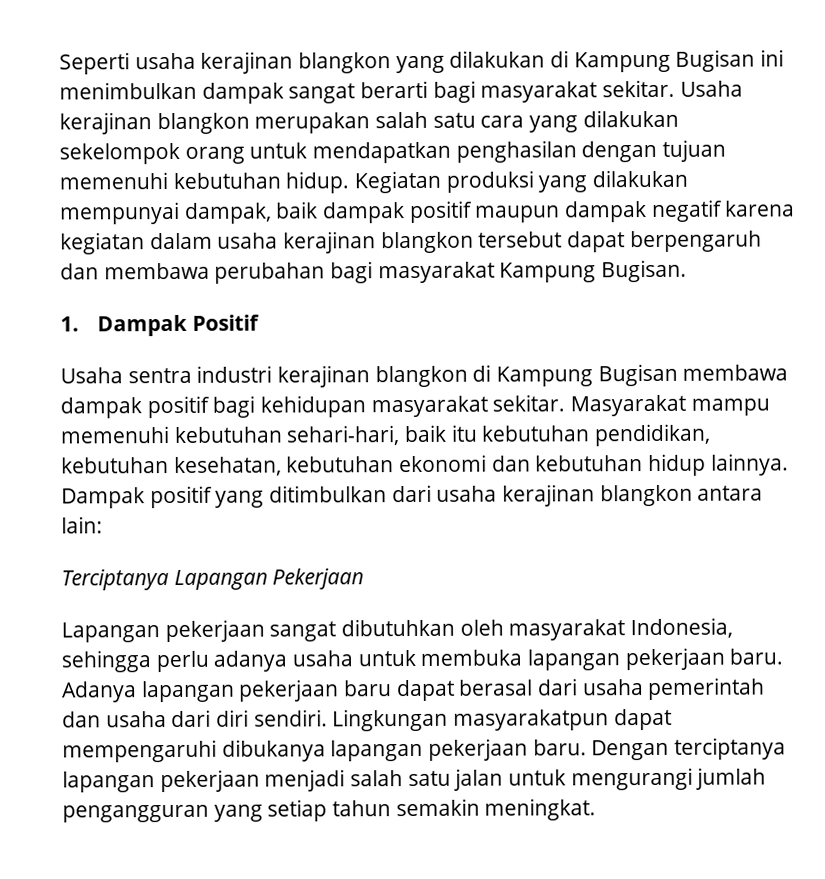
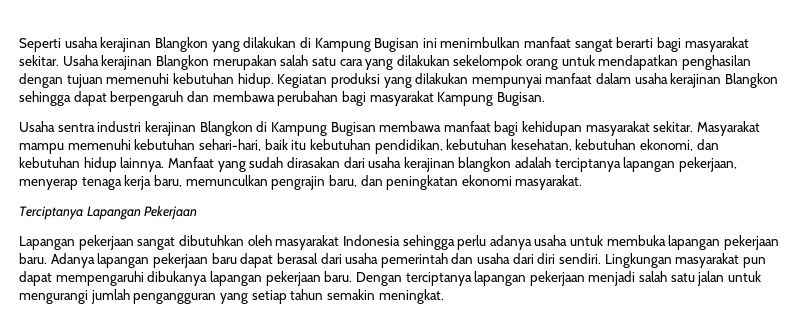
- Seperti usaha kerajinan blangkon yang dilakukan di Kampung Bugisan ini menimbulkan dampak sangat berarti bagi masyarakat sekitar.
+ Seperti usaha kerajinan Blangkon yang dilakukan di Kampung Bugisan ini menimbulkan manfaat sangat berarti bagi masyarakat sekitar.
- Usaha kerajinan blangkon merupakan salah satu cara yang dilakukan sekelompok orang untuk mendapatkan penghasilan dengan tujuan memenuhi kebutuhan hidup.
+ Usaha kerajinan Blangkon merupakan salah satu cara yang dilakukan sekelompok orang untuk mendapatkan penghasilan dengan tujuan memenuhi kebutuhan hidup.
- Kegiatan produksi yang dilakukan mempunyai dampak, baik dampak positif maupun dampak negatif karena kegiatan dalam usaha kerajinan blangkon tersebut dapat berpengaruh dan membawa perubahan bagi masyarakat Kampung Bugisan.
+ Kegiatan produksi yang dilakukan mempunyai manfaat dalam usaha kerajinan Blangkon sehingga dapat berpengaruh dan membawa perubahan bagi masyarakat Kampung Bugisan.
- 1. Dampak Positif
- Usaha sentra industri kerajinan blangkon di Kampung Bugisan membawa dampak positif bagi kehidupan masyarakat sekitar.
+ Usaha sentra industri kerajinan Blangkon di Kampung Bugisan membawa manfaat bagi kehidupan masyarakat sekitar.
- Masyarakat mampu memenuhi kebutuhan sehari-hari, baik itu kebutuhan pendidikan, kebutuhan kesehatan, kebutuhan ekonomi dan kebutuhan hidup lainnya.
+ Masyarakat mampu memenuhi kebutuhan sehari-hari, baik itu kebutuhan pendidikan, kebutuhan kesehatan, kebutuhan ekonomi, dan kebutuhan hidup lainnya.
- Dampak positif yang ditimbulkan dari usaha kerajinan blangkon antara lain:
+ Manfaat yang sudah dirasakan dari usaha kerajinan blangkon adalah terciptanya lapangan pekerjaan, menyerap tenaga kerja baru, memunculkan pengrajin baru, dan peningkatan ekonomi masyarakat.
- Lapangan pekerjaan sangat dibutuhkan oleh masyarakat Indonesia, sehingga perlu adanya usaha untuk membuka lapangan pekerjaan baru.
+ Lapangan pekerjaan sangat dibutuhkan oleh masyarakat Indonesia sehingga perlu adanya usaha untuk membuka lapangan pekerjaan baru.
- Lingkungan masyarakatpun dapat mempengaruhi dibukanya lapangan pekerjaan baru.
+ Lingkungan masyarakat pun dapat mempengaruhi dibukanya lapangan pekerjaan baru.

